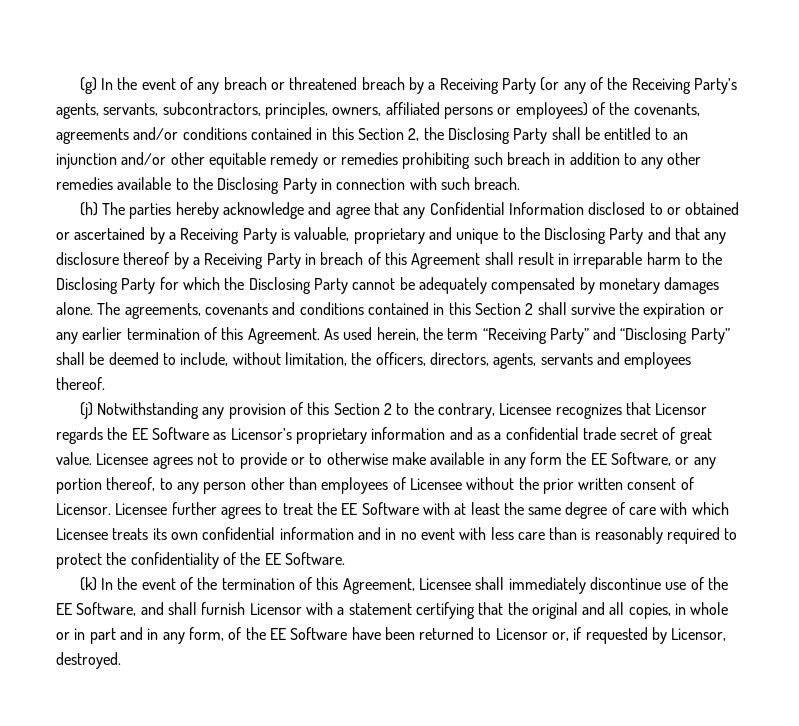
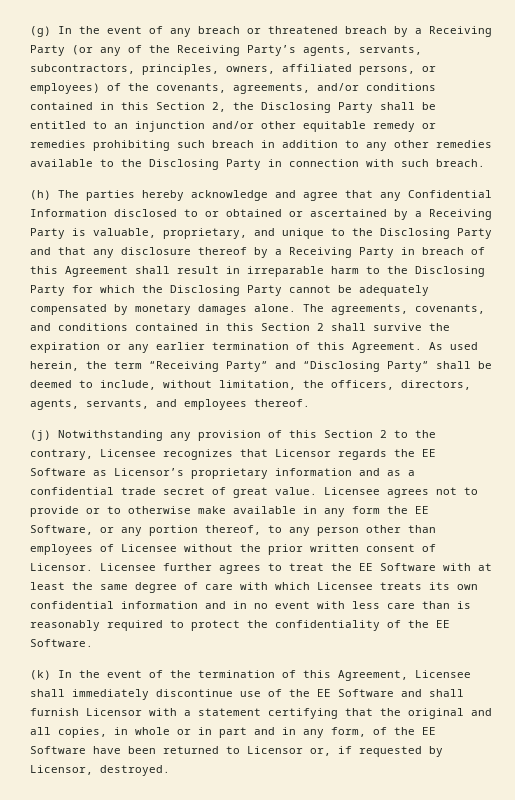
- (g) In the event of any breach or threatened breach by a Receiving Party (or any of the Receiving Party’s agents, servants, subcontractors, principles, owners, affiliated persons or employees) of the covenants, agreements and/or conditions contained in this Section 2, the Disclosing Party shall be entitled to an injunction and/or other equitable remedy or remedies prohibiting such breach in addition to any other remedies available to the Disclosing Party in connection with such breach.
+ (g) In the event of any breach or threatened breach by a Receiving Party (or any of the Receiving Party’s agents, servants, subcontractors, principles, owners, affiliated persons, or employees) of the covenants, agreements, and/or conditions contained in this Section 2, the Disclosing Party shall be entitled to an injunction and/or other equitable remedy or remedies prohibiting such breach in addition to any other remedies available to the Disclosing Party in connection with such breach.
- (h) The parties hereby acknowledge and agree that any Confidential Information disclosed to or obtained or ascertained by a Receiving Party is valuable, proprietary and unique to the Disclosing Party and that any disclosure thereof by a Receiving Party in breach of this Agreement shall result in irreparable harm to the Disclosing Party for which the Disclosing Party cannot be adequately compensated by monetary damages alone.
+ (h) The parties hereby acknowledge and agree that any Confidential Information disclosed to or obtained or ascertained by a Receiving Party is valuable, proprietary, and unique to the Disclosing Party and that any disclosure thereof by a Receiving Party in breach of this Agreement shall result in irreparable harm to the Disclosing Party for which the Disclosing Party cannot be adequately compensated by monetary damages alone.
- The agreements, covenants and conditions contained in this Section 2 shall survive the expiration or any earlier termination of this Agreement.
+ The agreements, covenants, and conditions contained in this Section 2 shall survive the expiration or any earlier termination of this Agreement.
- As used herein, the term “Receiving Party” and “Disclosing Party” shall be deemed to include, without limitation, the officers, directors, agents, servants and employees thereof.
+ As used herein, the term “Receiving Party” and “Disclosing Party” shall be deemed to include, without limitation, the officers, directors, agents, servants, and employees thereof.
- (k) In the event of the termination of this Agreement, Licensee shall immediately discontinue use of the EE Software, and shall furnish Licensor with a statement certifying that the original and all copies, in whole or in part and in any form, of the EE Software have been returned to Licensor or, if requested by Licensor, destroyed.
+ (k) In the event of the termination of this Agreement, Licensee shall immediately discontinue use of the EE Software and shall furnish Licensor with a statement certifying that the original and all copies, in whole or in part and in any form, of the EE Software have been returned to Licensor or, if requested by Licensor, destroyed.

